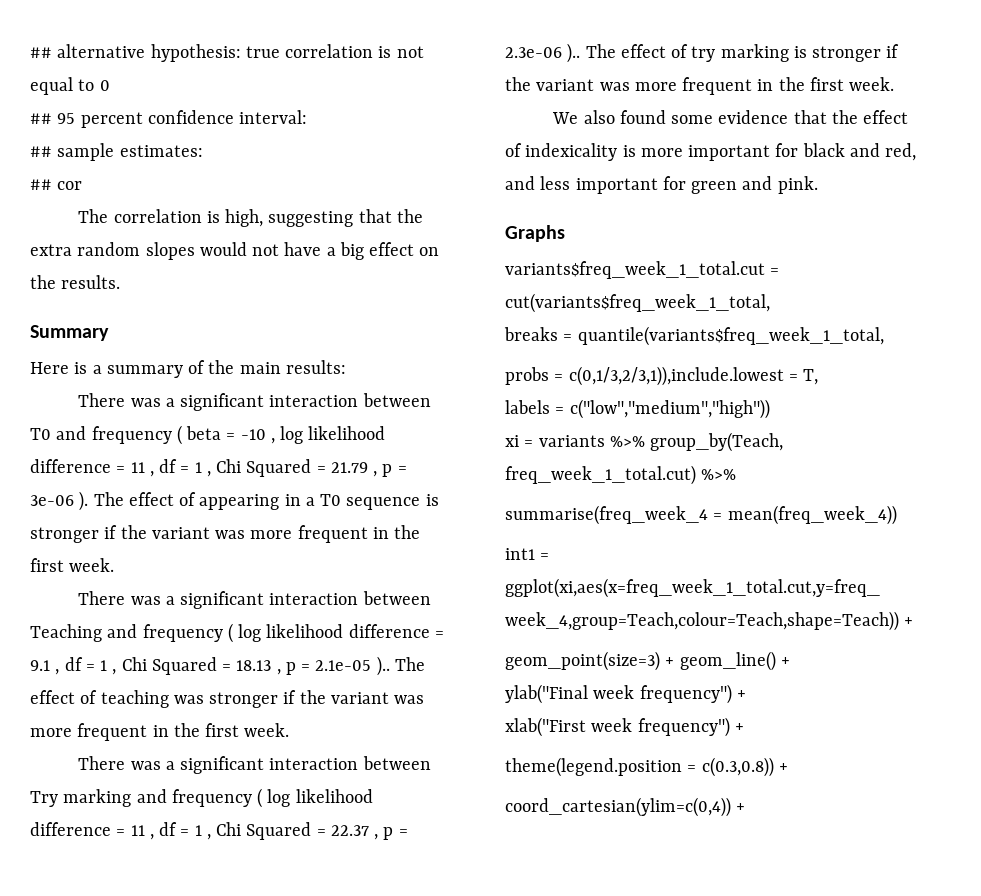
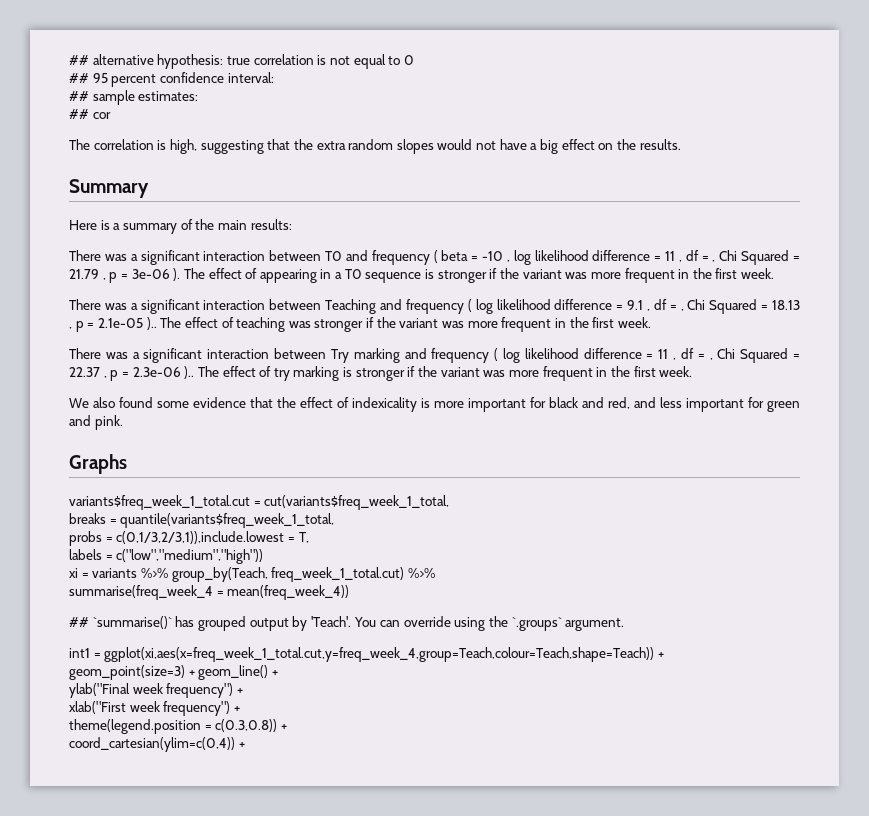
- There was a significant interaction between T0 and frequency ( beta = -10 , log likelihood difference = 11 , df = 1 , Chi Squared = 21.79 , p = 3e-06 ).
+ There was a significant interaction between T0 and frequency ( beta = -10 , log likelihood difference = 11 , df = , Chi Squared = 21.79 , p = 3e-06 ).
- There was a significant interaction between Teaching and frequency ( log likelihood difference = 9.1 , df = 1 , Chi Squared = 18.13 , p = 2.1e-05 )..
+ There was a significant interaction between Teaching and frequency ( log likelihood difference = 9.1 , df = , Chi Squared = 18.13 , p = 2.1e-05 )..
- There was a significant interaction between Try marking and frequency ( log likelihood difference = 11 , df = 1 , Chi Squared = 22.37 , p = 2.3e-06 )..
+ There was a significant interaction between Try marking and frequency ( log likelihood difference = 11 , df = , Chi Squared = 22.37 , p = 2.3e-06 )..
+ ## `summarise()` has grouped output by 'Teach'. You can override using the `.groups` argument.

